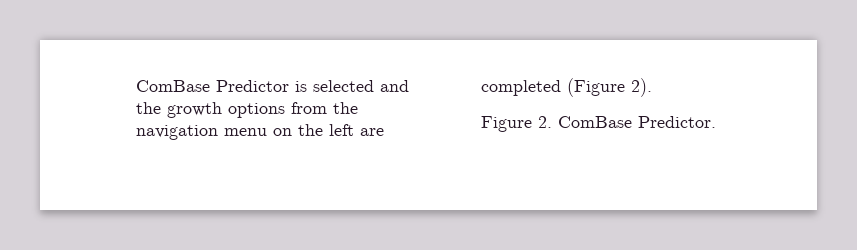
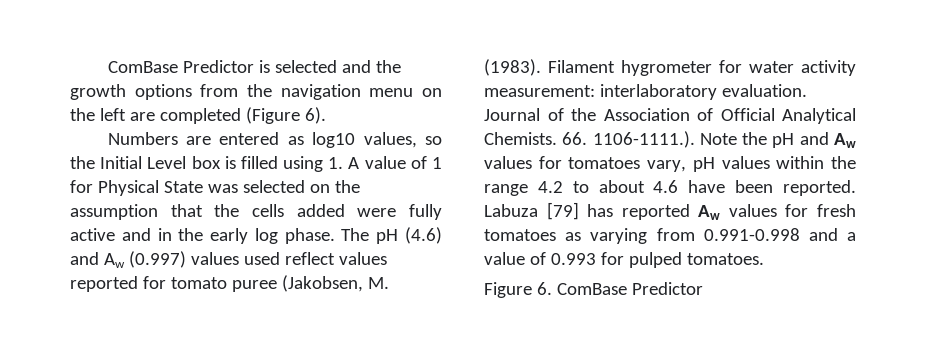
- ComBase Predictor is selected and the growth options from the navigation menu on the left are completed (Figure 2).
- Figure 2. ComBase Predictor.
+ ComBase Predictor is selected and the growth options from the navigation menu on the left are completed (Figure 6).
+ Numbers are entered as log10 values, so the Initial Level box is filled using 1. A value of 1 for Physical State was selected on the assumption that the cells added were fully active and in the early log phase. The pH (4.6) and Aw (0.997) values used reflect values reported for tomato puree (Jakobsen, M. (1983). Filament hygrometer for water activity measurement: interlaboratory evaluation. Journal of the Association of Official Analytical Chemists. 66. 1106-1111.). Note the pH and Aw values for tomatoes vary, pH values within the range 4.2 to about 4.6 have been reported. Labuza [79] has reported Aw values for fresh tomatoes as varying from 0.991-0.998 and a value of 0.993 for pulped tomatoes.
+ Figure 6. ComBase Predictor

